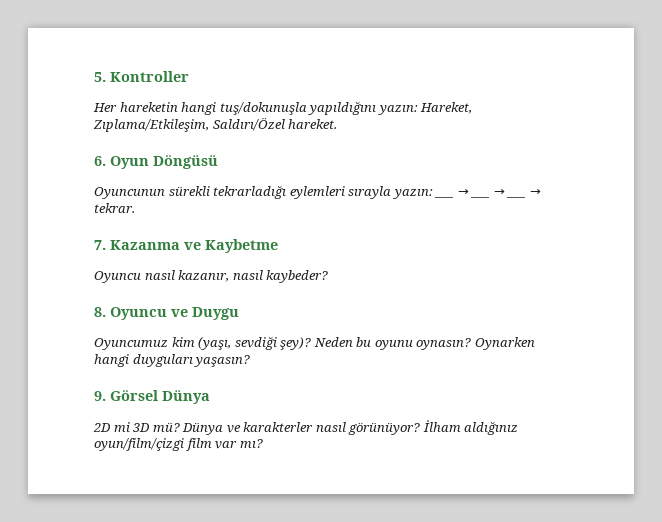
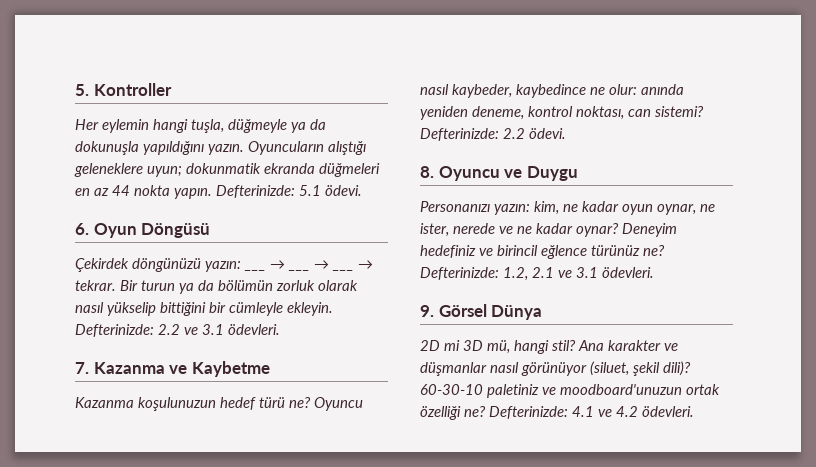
- Her hareketin hangi tuş/dokunuşla yapıldığını yazın: Hareket, Zıplama/Etkileşim, Saldırı/Özel hareket.
+ Her eylemin hangi tuşla, düğmeyle ya da dokunuşla yapıldığını yazın. Oyuncuların alıştığı geleneklere uyun; dokunmatik ekranda düğmeleri en az 44 nokta yapın. Defterinizde: 5.1 ödevi.
  6. Oyun Döngüsü
- Oyuncunun sürekli tekrarladığı eylemleri sırayla yazın: ___ → ___ → ___ → tekrar.
+ Çekirdek döngünüzü yazın: ___ → ___ → ___ → tekrar. Bir turun ya da bölümün zorluk olarak nasıl yükselip bittiğini bir cümleyle ekleyin. Defterinizde: 2.2 ve 3.1 ödevleri.
  7. Kazanma ve Kaybetme
- Oyuncu nasıl kazanır, nasıl kaybeder?
+ Kazanma koşulunuzun hedef türü ne? Oyuncu nasıl kaybeder, kaybedince ne olur: anında yeniden deneme, kontrol noktası, can sistemi? Defterinizde: 2.2 ödevi.
  8. Oyuncu ve Duygu
- Oyuncumuz kim (yaşı, sevdiği şey)? Neden bu oyunu oynasın? Oynarken hangi duyguları yaşasın?
+ Personanızı yazın: kim, ne kadar oyun oynar, ne ister, nerede ve ne kadar oynar? Deneyim hedefiniz ve birincil eğlence türünüz ne? Defterinizde: 1.2, 2.1 ve 3.1 ödevleri.
- 2D mi 3D mü? Dünya ve karakterler nasıl görünüyor? İlham aldığınız oyun/film/çizgi film var mı?
+ 2D mi 3D mü, hangi stil? Ana karakter ve düşmanlar nasıl görünüyor (siluet, şekil dili)? 60-30-10 paletiniz ve moodboard'unuzun ortak özelliği ne? Defterinizde: 4.1 ve 4.2 ödevleri.

